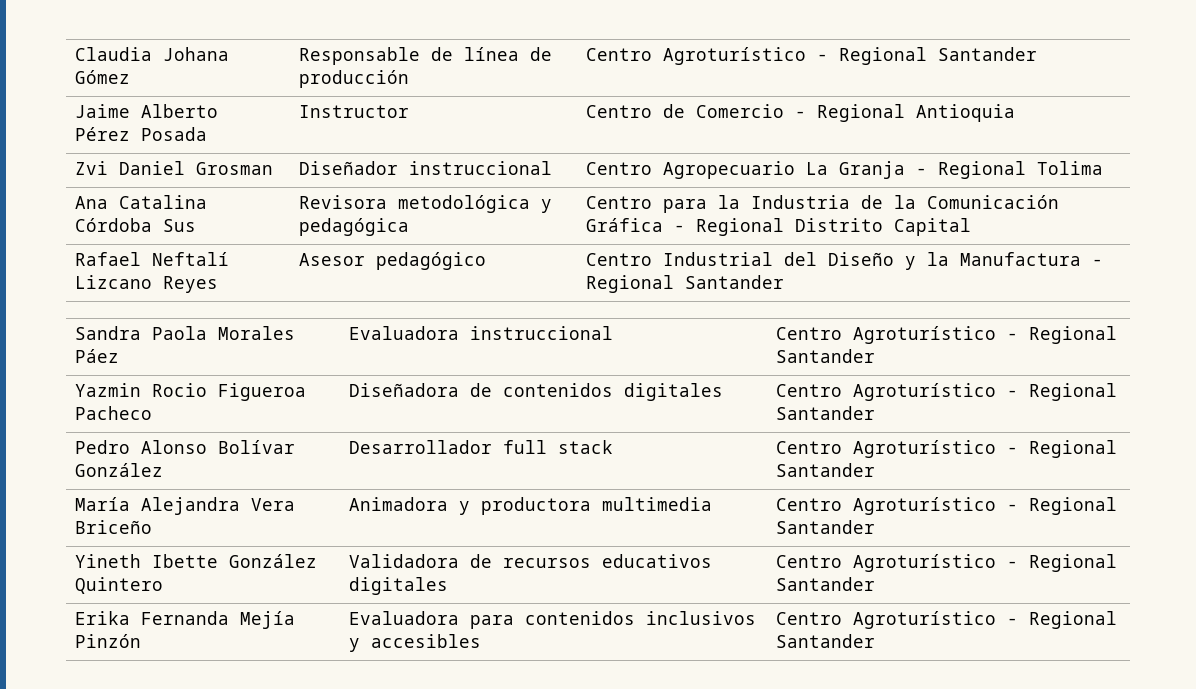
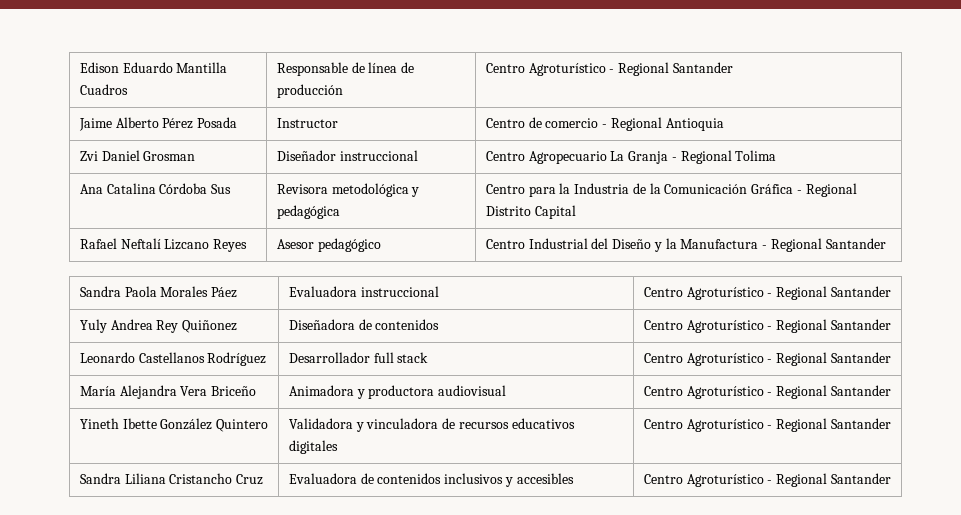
- Claudia Johana Gómez | Responsable de línea de producción | Centro Agroturístico - Regional Santander
+ Edison Eduardo Mantilla Cuadros | Responsable de línea de producción | Centro Agroturístico - Regional Santander
- Jaime Alberto Pérez Posada | Instructor | Centro de Comercio - Regional Antioquia
+ Jaime Alberto Pérez Posada | Instructor | Centro de comercio - Regional Antioquia
- Yazmin Rocio Figueroa Pacheco | Diseñadora de contenidos digitales | Centro Agroturístico - Regional Santander
- Pedro Alonso Bolívar González | Desarrollador full stack | Centro Agroturístico - Regional Santander
+ Yuly Andrea Rey Quiñonez | Diseñadora de contenidos | Centro Agroturístico - Regional Santander
+ Leonardo Castellanos Rodríguez | Desarrollador full stack | Centro Agroturístico - Regional Santander
- María Alejandra Vera Briceño | Animadora y productora multimedia | Centro Agroturístico - Regional Santander
+ María Alejandra Vera Briceño | Animadora y productora audiovisual | Centro Agroturístico - Regional Santander
- Yineth Ibette González Quintero | Validadora de recursos educativos digitales | Centro Agroturístico - Regional Santander
+ Yineth Ibette González Quintero | Validadora y vinculadora de recursos educativos digitales | Centro Agroturístico - Regional Santander
- Erika Fernanda Mejía Pinzón | Evaluadora para contenidos inclusivos y accesibles | Centro Agroturístico - Regional Santander
+ Sandra Liliana Cristancho Cruz | Evaluadora de contenidos inclusivos y accesibles | Centro Agroturístico - Regional Santander

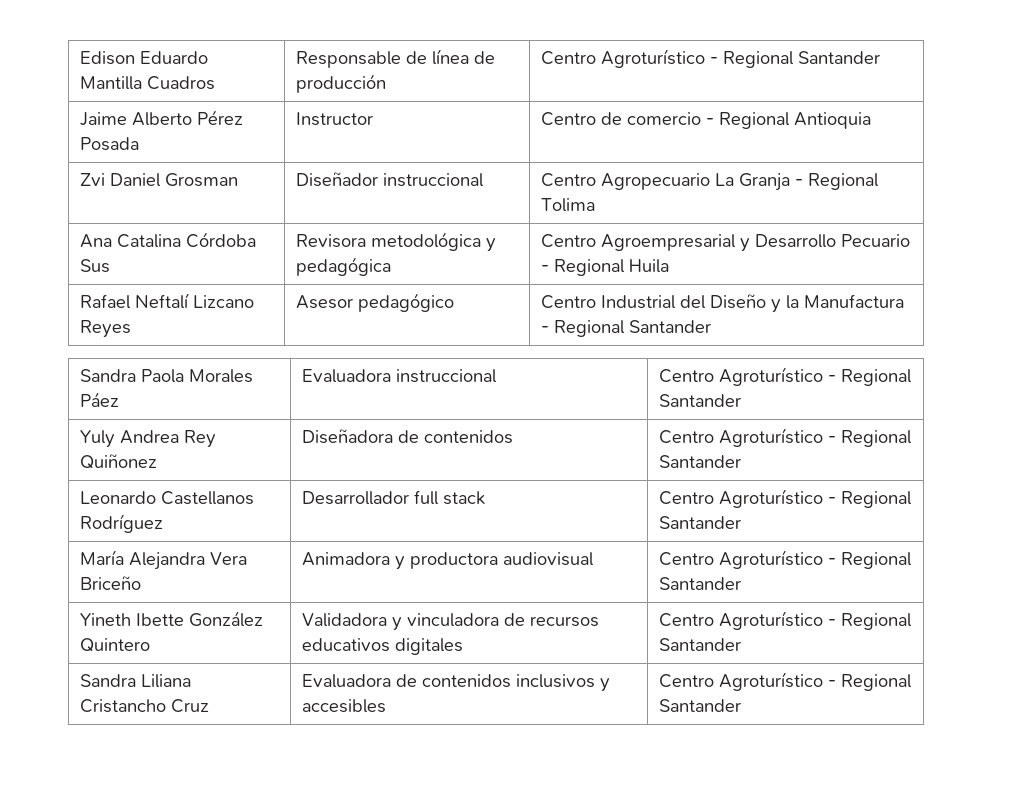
- Ana Catalina Córdoba Sus | Revisora metodológica y pedagógica | Centro para la Industria de la Comunicación Gráfica - Regional Distrito Capital
+ Ana Catalina Córdoba Sus | Revisora metodológica y pedagógica | Centro Agroempresarial y Desarrollo Pecuario - Regional Huila

